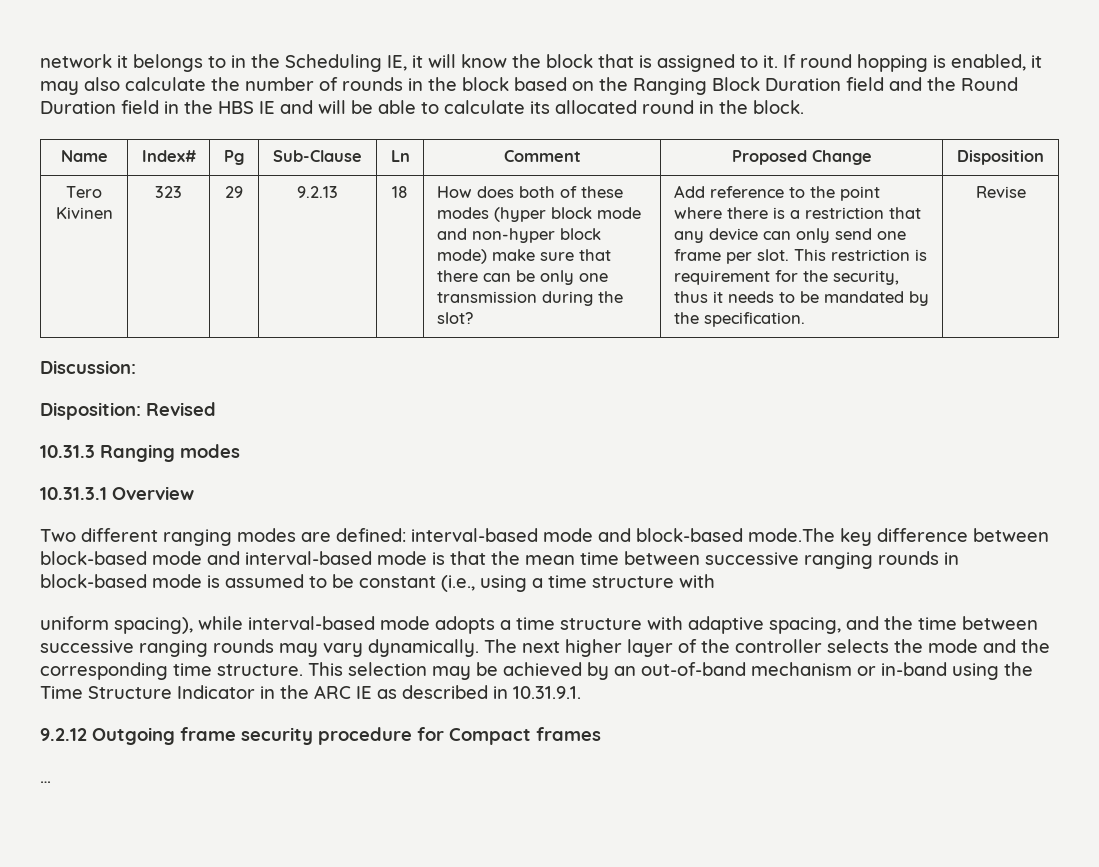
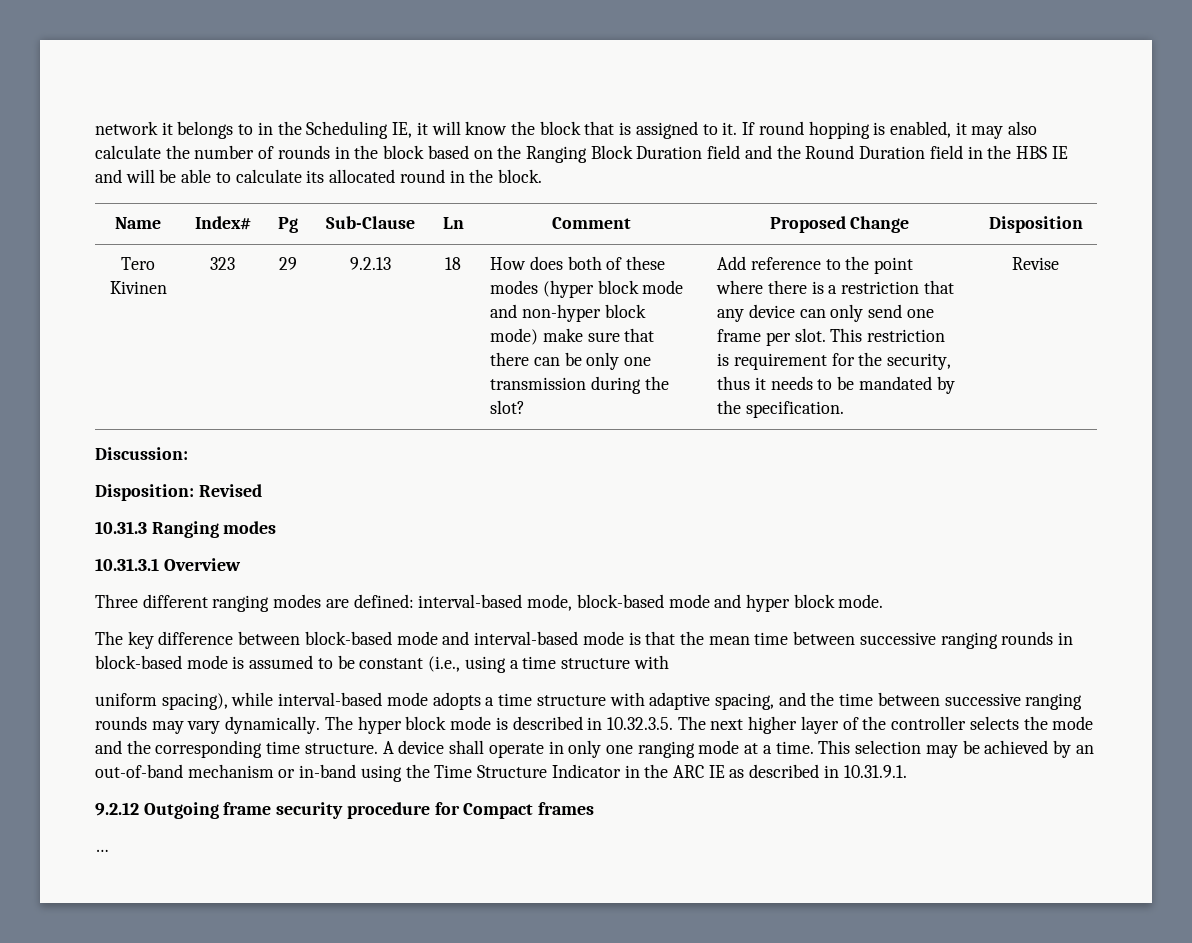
- Two different ranging modes are defined: interval-based mode and block-based mode.The key difference between block-based mode and interval-based mode is that the mean time between successive ranging rounds in block-based mode is assumed to be constant (i.e., using a time structure with
+ Three different ranging modes are defined: interval-based mode, block-based mode and hyper block mode.
+ The key difference between block-based mode and interval-based mode is that the mean time between successive ranging rounds in block-based mode is assumed to be constant (i.e., using a time structure with
- The next higher layer of the controller selects the mode and the corresponding time structure.
+ The hyper block mode is described in 10.32.3.5. The next higher layer of the controller selects the mode and the corresponding time structure.
+ A device shall operate in only one ranging mode at a time.

